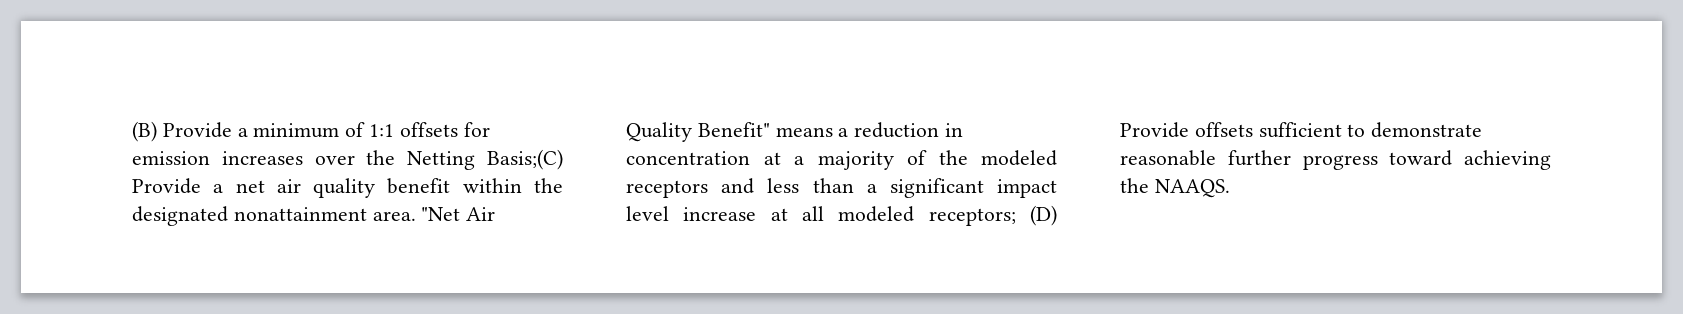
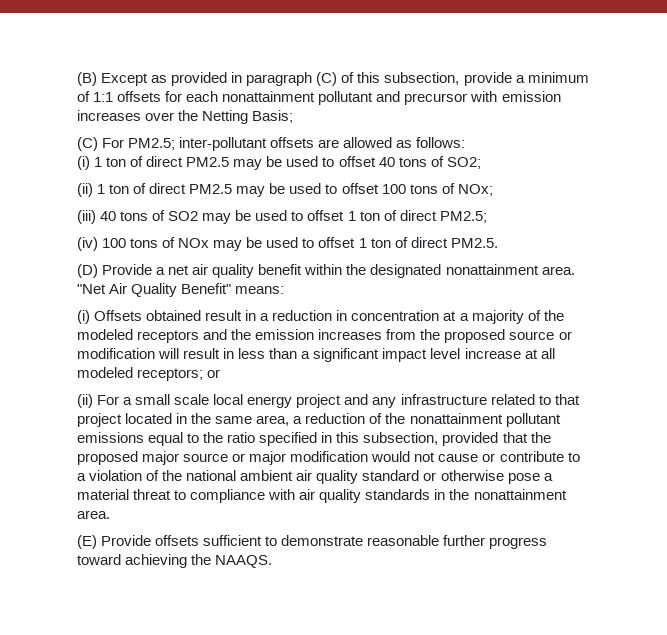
- (B) Provide a minimum of 1:1 offsets for emission increases over the Netting Basis;(C) Provide a net air quality benefit within the designated nonattainment area.
+ (B) Except as provided in paragraph (C) of this subsection, provide a minimum of 1:1 offsets for each nonattainment pollutant and precursor with emission increases over the Netting Basis;
+ (C) For PM2.5; inter-pollutant offsets are allowed as follows:
+ (i) 1 ton of direct PM2.5 may be used to offset 40 tons of SO2;
+ (ii) 1 ton of direct PM2.5 may be used to offset 100 tons of NOx;
+ (iii) 40 tons of SO2 may be used to offset 1 ton of direct PM2.5;
+ (iv) 100 tons of NOx may be used to offset 1 ton of direct PM2.5.
+ (D) Provide a net air quality benefit within the designated nonattainment area.
- "Net Air Quality Benefit" means a reduction in concentration at a majority of the modeled receptors and less than a significant impact level increase at all modeled receptors; (D) Provide offsets sufficient to demonstrate reasonable further progress toward achieving the NAAQS.
+ "Net Air Quality Benefit" means:
+ (i) Offsets obtained result in a reduction in concentration at a majority of the modeled receptors and the emission increases from the proposed source or modification will result in less than a significant impact level increase at all modeled receptors; or
+ (ii) For a small scale local energy project and any infrastructure related to that project located in the same area, a reduction of the nonattainment pollutant emissions equal to the ratio specified in this subsection, provided that the proposed major source or major modification would not cause or contribute to a violation of the national ambient air quality standard or otherwise pose a material threat to compliance with air quality standards in the nonattainment area.
+ (E) Provide offsets sufficient to demonstrate reasonable further progress toward achieving the NAAQS.

